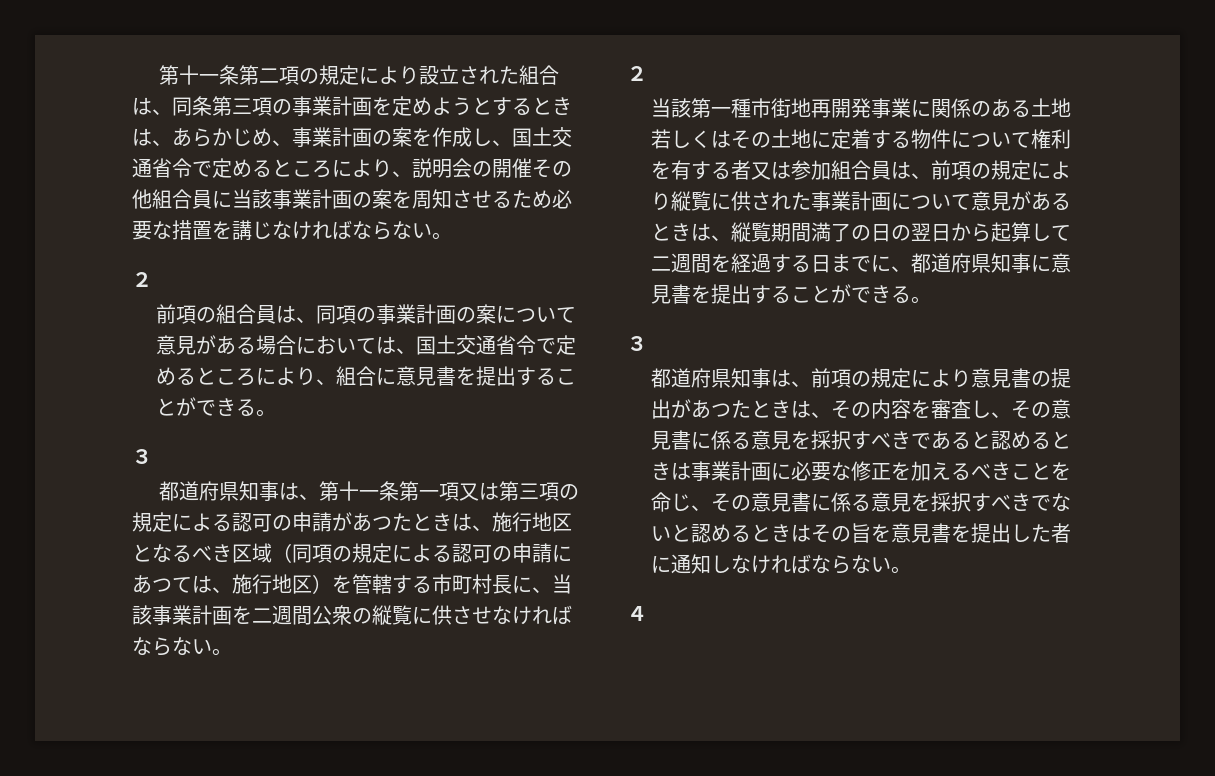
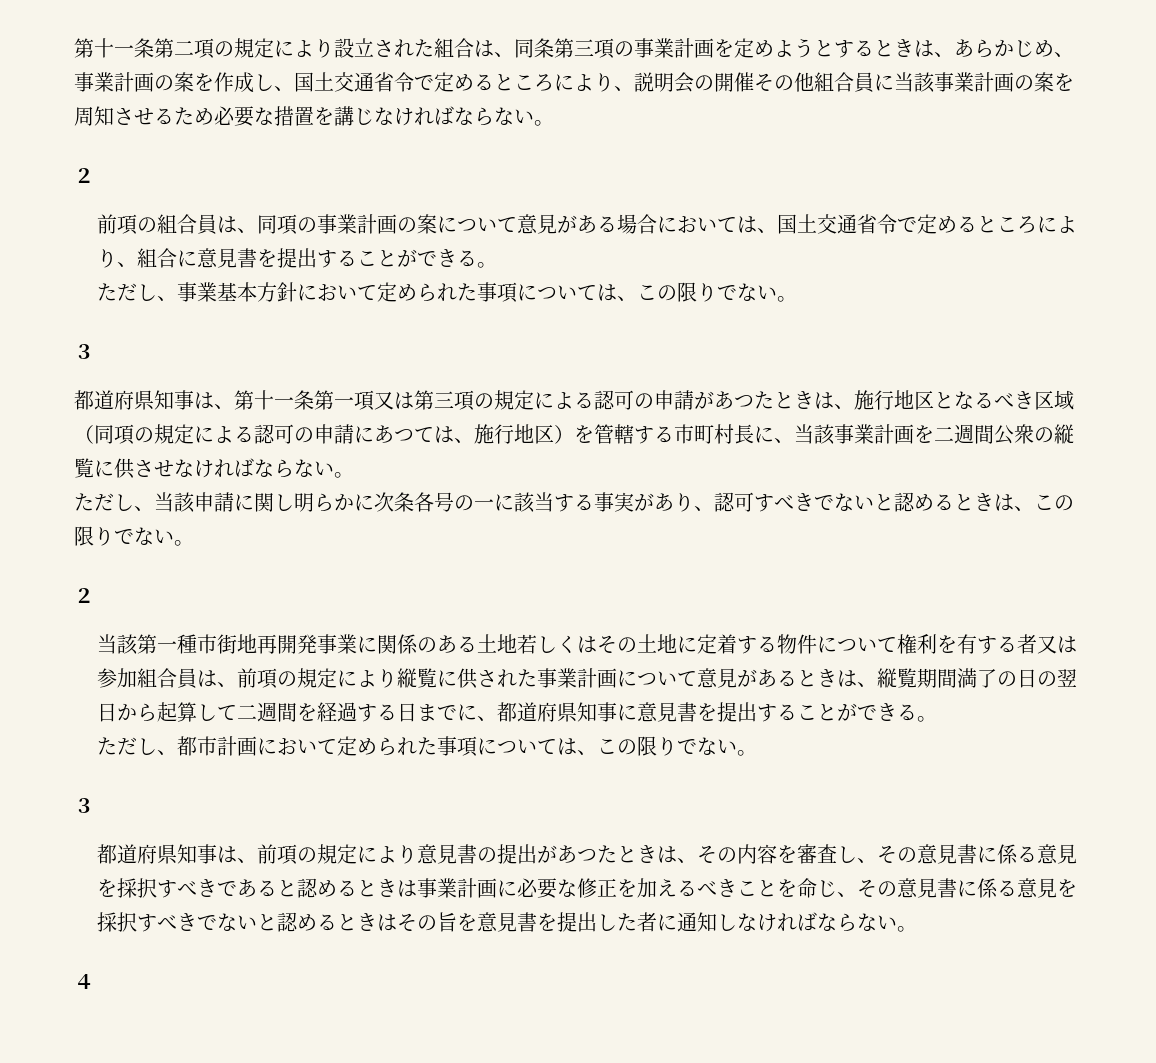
+ ただし、事業基本方針において定められた事項については、この限りでない。
+ ただし、当該申請に関し明らかに次条各号の一に該当する事実があり、認可すべきでないと認めるときは、この限りでない。
+ ただし、都市計画において定められた事項については、この限りでない。

